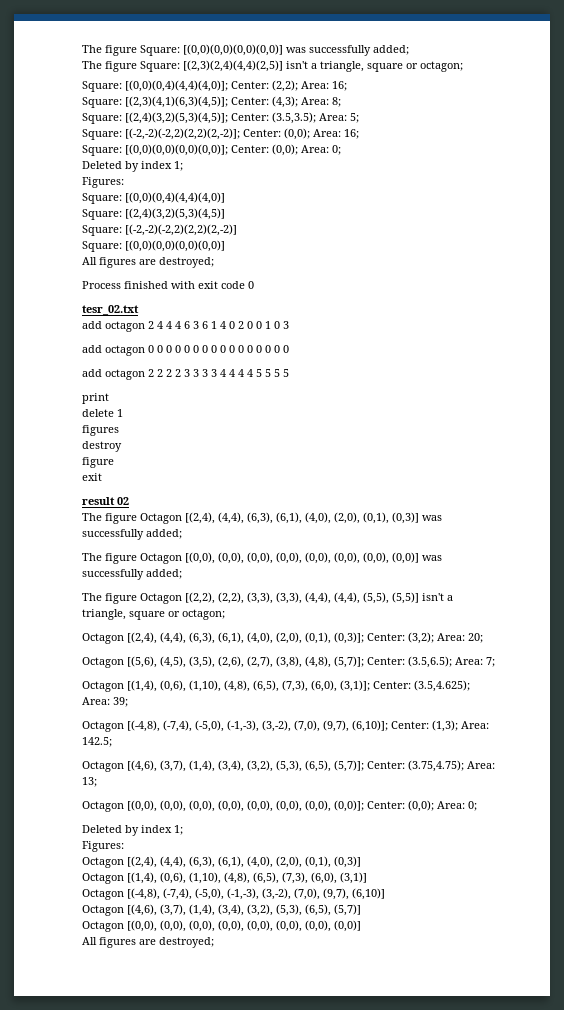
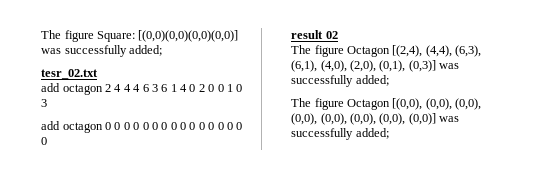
- The figure Square: [(2,3)(2,4)(4,4)(2,5)] isn't a triangle, square or octagon;
- Square: [(0,0)(0,4)(4,4)(4,0)]; Center: (2,2); Area: 16;
- Square: [(2,3)(4,1)(6,3)(4,5)]; Center: (4,3); Area: 8;
- Square: [(2,4)(3,2)(5,3)(4,5)]; Center: (3.5,3.5); Area: 5;
- Square: [(-2,-2)(-2,2)(2,2)(2,-2)]; Center: (0,0); Area: 16;
- Square: [(0,0)(0,0)(0,0)(0,0)]; Center: (0,0); Area: 0;
- Deleted by index 1;
- Figures:
- Square: [(0,0)(0,4)(4,4)(4,0)]
- Square: [(2,4)(3,2)(5,3)(4,5)]
- Square: [(-2,-2)(-2,2)(2,2)(2,-2)]
- Square: [(0,0)(0,0)(0,0)(0,0)]
- All figures are destroyed;
- Process finished with exit code 0
- add octagon 2 2 2 2 3 3 3 3 4 4 4 4 5 5 5 5
- print
- delete 1
- figures
- destroy
- figure
- exit
- The figure Octagon [(2,2), (2,2), (3,3), (3,3), (4,4), (4,4), (5,5), (5,5)] isn't a triangle, square or octagon;
- Octagon [(2,4), (4,4), (6,3), (6,1), (4,0), (2,0), (0,1), (0,3)]; Center: (3,2); Area: 20;
- Octagon [(5,6), (4,5), (3,5), (2,6), (2,7), (3,8), (4,8), (5,7)]; Center: (3.5,6.5); Area: 7;
- Octagon [(1,4), (0,6), (1,10), (4,8), (6,5), (7,3), (6,0), (3,1)]; Center: (3.5,4.625); Area: 39;
- Octagon [(-4,8), (-7,4), (-5,0), (-1,-3), (3,-2), (7,0), (9,7), (6,10)]; Center: (1,3); Area: 142.5;
- Octagon [(4,6), (3,7), (1,4), (3,4), (3,2), (5,3), (6,5), (5,7)]; Center: (3.75,4.75); Area: 13;
- Octagon [(0,0), (0,0), (0,0), (0,0), (0,0), (0,0), (0,0), (0,0)]; Center: (0,0); Area: 0;
- Deleted by index 1;
- Figures:
- Octagon [(2,4), (4,4), (6,3), (6,1), (4,0), (2,0), (0,1), (0,3)]
- Octagon [(1,4), (0,6), (1,10), (4,8), (6,5), (7,3), (6,0), (3,1)]
- Octagon [(-4,8), (-7,4), (-5,0), (-1,-3), (3,-2), (7,0), (9,7), (6,10)]
- Octagon [(4,6), (3,7), (1,4), (3,4), (3,2), (5,3), (6,5), (5,7)]
- Octagon [(0,0), (0,0), (0,0), (0,0), (0,0), (0,0), (0,0), (0,0)]
- All figures are destroyed;

